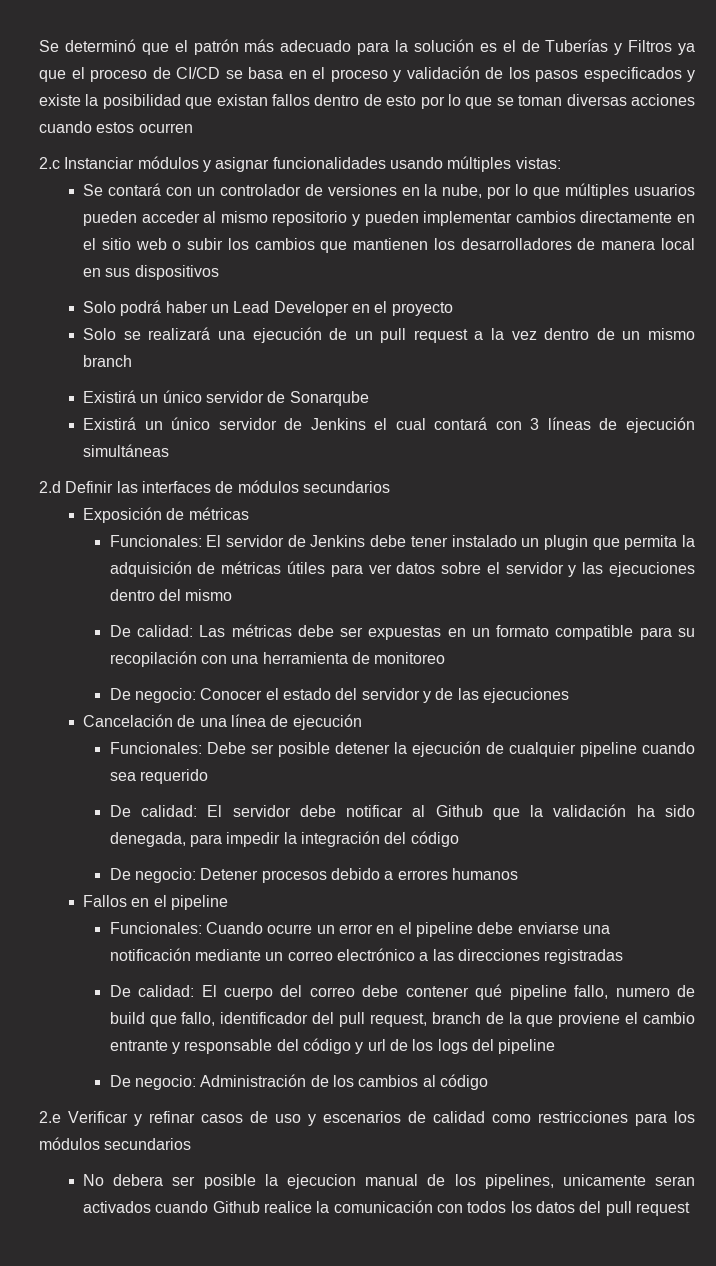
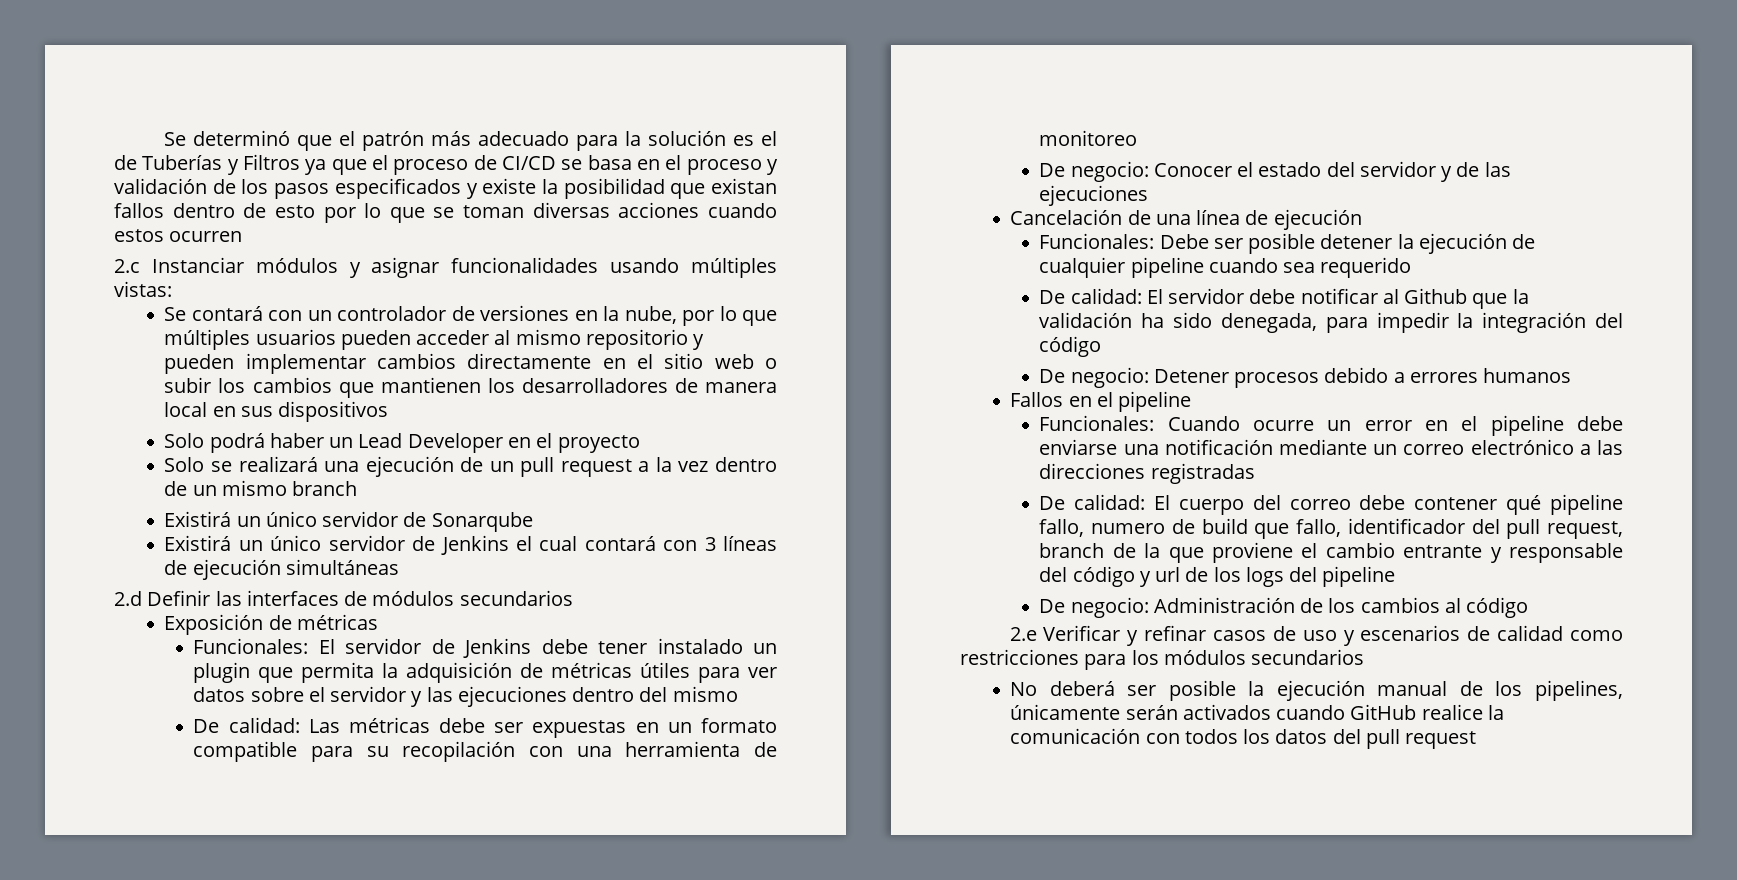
- No debera ser posible la ejecucion manual de los pipelines, unicamente seran activados cuando Github realice la comunicación con todos los datos del pull request
+ No deberá ser posible la ejecución manual de los pipelines, únicamente serán activados cuando GitHub realice la comunicación con todos los datos del pull request

